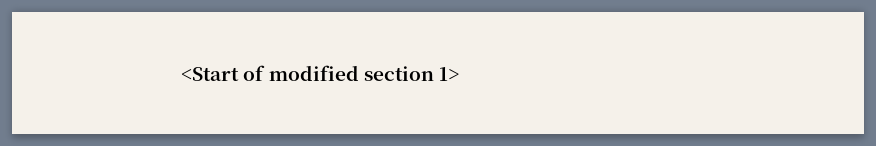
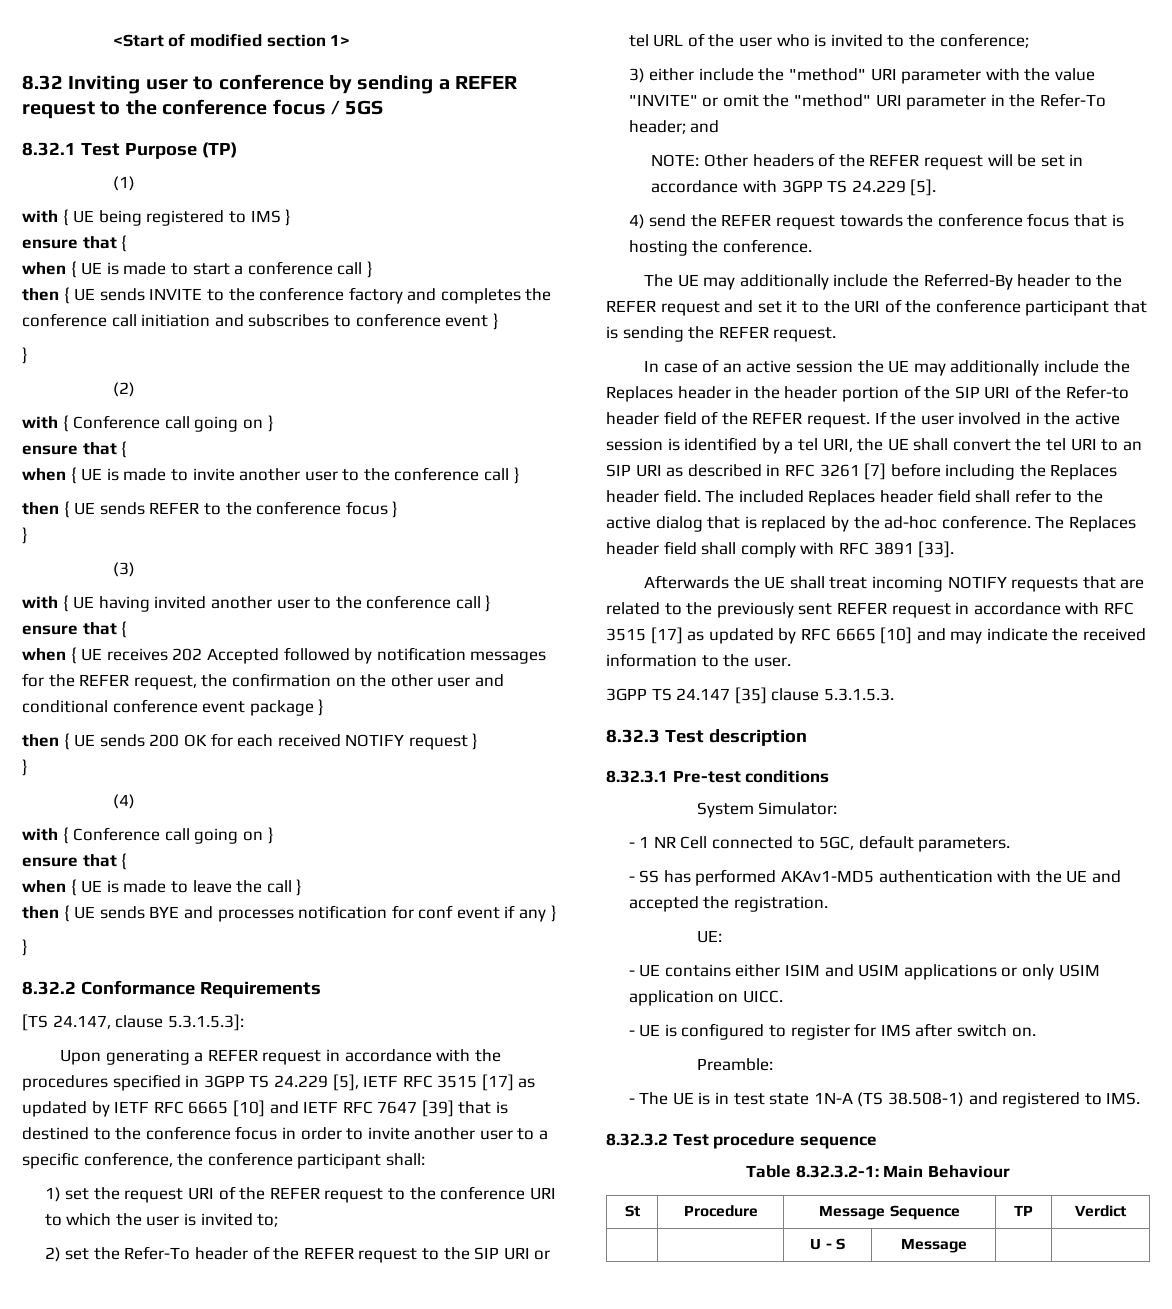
+ 8.32 Inviting user to conference by sending a REFER request to the conference focus / 5GS
+ 8.32.1 Test Purpose (TP)
+ (1)
+ with { UE being registered to IMS }
+ ensure that {
+ when { UE is made to start a conference call }
+ then { UE sends INVITE to the conference factory and completes the conference call initiation and subscribes to conference event }
+ }
+ (2)
+ with { Conference call going on }
+ ensure that {
+ when { UE is made to invite another user to the conference call }
+ then { UE sends REFER to the conference focus }
+ }
+ (3)
+ with { UE having invited another user to the conference call }
+ ensure that {
+ when { UE receives 202 Accepted followed by notification messages for the REFER request, the confirmation on the other user and conditional conference event package }
+ then { UE sends 200 OK for each received NOTIFY request }
+ }
+ (4)
+ with { Conference call going on }
+ ensure that {
+ when { UE is made to leave the call }
+ then { UE sends BYE and processes notification for conf event if any }
+ }
+ 8.32.2 Conformance Requirements
+ [TS 24.147, clause 5.3.1.5.3]:
+ Upon generating a REFER request in accordance with the procedures specified in 3GPP TS 24.229 [5], IETF RFC 3515 [17] as updated by IETF RFC 6665 [10] and IETF RFC 7647 [39] that is destined to the conference focus in order to invite another user to a specific conference, the conference participant shall:
+ 1) set the request URI of the REFER request to the conference URI to which the user is invited to;
+ 2) set the Refer-To header of the REFER request to the SIP URI or tel URL of the user who is invited to the conference;
+ 3) either include the "method" URI parameter with the value "INVITE" or omit the "method" URI parameter in the Refer-To header; and
+ NOTE: Other headers of the REFER request will be set in accordance with 3GPP TS 24.229 [5].
+ 4) send the REFER request towards the conference focus that is hosting the conference.
+ The UE may additionally include the Referred-By header to the REFER request and set it to the URI of the conference participant that is sending the REFER request.
+ In case of an active session the UE may additionally include the Replaces header in the header portion of the SIP URI of the Refer-to header field of the REFER request. If the user involved in the active session is identified by a tel URI, the UE shall convert the tel URI to an SIP URI as described in RFC 3261 [7] before including the Replaces header field. The included Replaces header field shall refer to the active dialog that is replaced by the ad-hoc conference. The Replaces header field shall comply with RFC 3891 [33].
+ Afterwards the UE shall treat incoming NOTIFY requests that are related to the previously sent REFER request in accordance with RFC 3515 [17] as updated by RFC 6665 [10] and may indicate the received information to the user.
+ 3GPP TS 24.147 [35] clause 5.3.1.5.3.
+ 8.32.3 Test description
+ 8.32.3.1 Pre-test conditions
+ System Simulator:
+ - 1 NR Cell connected to 5GC, default parameters.
+ - SS has performed AKAv1-MD5 authentication with the UE and accepted the registration.
+ UE:
+ - UE contains either ISIM and USIM applications or only USIM application on UICC.
+ - UE is configured to register for IMS after switch on.
+ Preamble:
+ - The UE is in test state 1N-A (TS 38.508-1) and registered to IMS.
+ 8.32.3.2 Test procedure sequence
+ Table 8.32.3.2-1: Main Behaviour
+ St | Procedure | Message Sequence | TP | Verdict
+ | | U - S | Message | |

